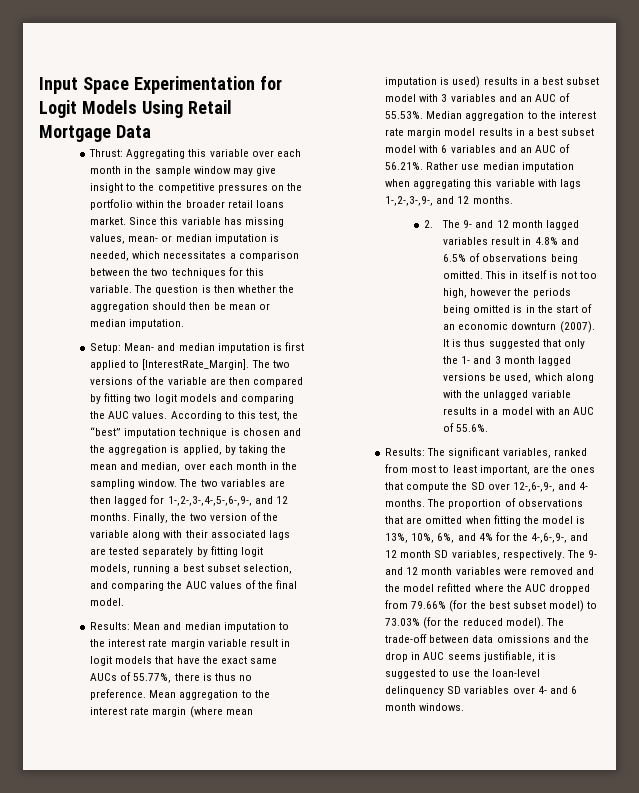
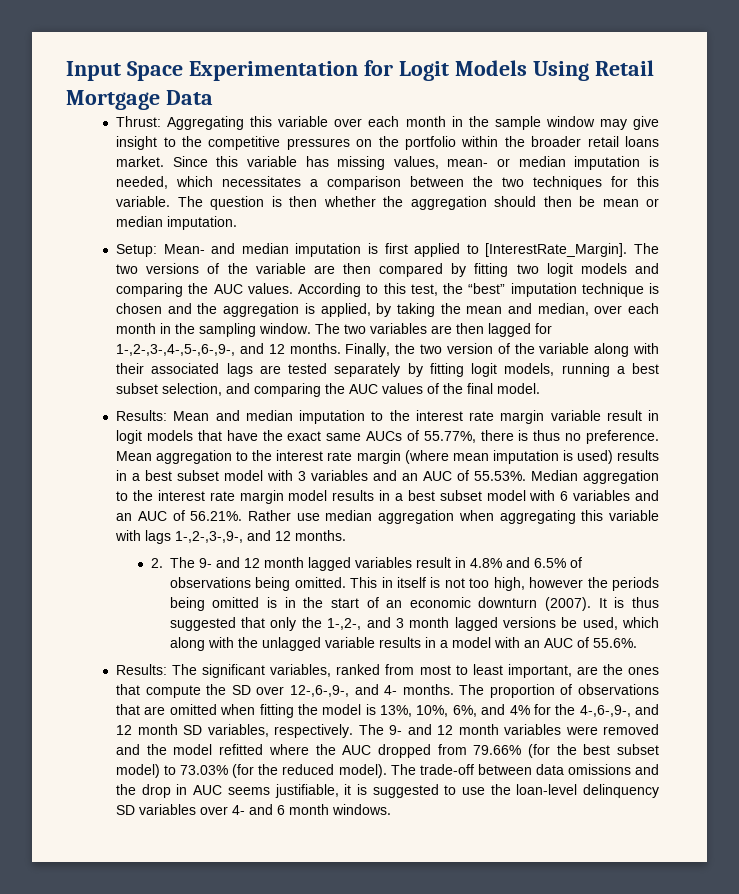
- Mean aggregation to the interest rate margin (where mean imputation is used) results in a best subset model with 3 variables and an AUC of 55.53%. Median aggregation to the interest rate margin model results in a best subset model with 6 variables and an AUC of 56.21%. Rather use median imputation when aggregating this variable with lags 1-,2-,3-,9-, and 12 months.
+ Mean aggregation to the interest rate margin (where mean imputation is used) results in a best subset model with 3 variables and an AUC of 55.53%. Median aggregation to the interest rate margin model results in a best subset model with 6 variables and an AUC of 56.21%. Rather use median aggregation when aggregating this variable with lags 1-,2-,3-,9-, and 12 months.
- It is thus suggested that only the 1- and 3 month lagged versions be used, which along with the unlagged variable results in a model with an AUC of 55.6%.
+ It is thus suggested that only the 1-,2-, and 3 month lagged versions be used, which along with the unlagged variable results in a model with an AUC of 55.6%.

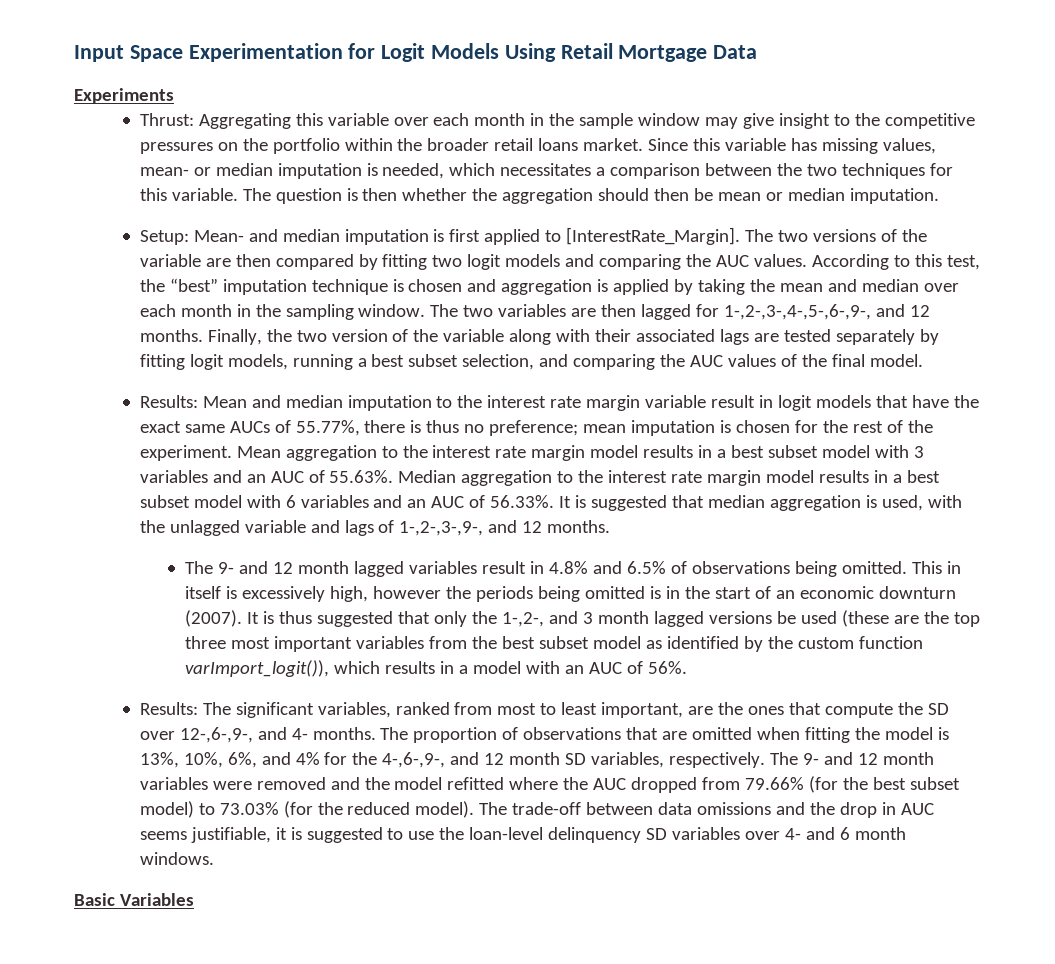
+ Experiments
- According to this test, the “best” imputation technique is chosen and the aggregation is applied, by taking the mean and median, over each month in the sampling window.
+ According to this test, the “best” imputation technique is chosen and aggregation is applied by taking the mean and median over each month in the sampling window.
- Results: Mean and median imputation to the interest rate margin variable result in logit models that have the exact same AUCs of 55.77%, there is thus no preference.
+ Results: Mean and median imputation to the interest rate margin variable result in logit models that have the exact same AUCs of 55.77%, there is thus no preference; mean imputation is chosen for the rest of the experiment.
- Mean aggregation to the interest rate margin (where mean imputation is used) results in a best subset model with 3 variables and an AUC of 55.53%. Median aggregation to the interest rate margin model results in a best subset model with 6 variables and an AUC of 56.21%. Rather use median aggregation when aggregating this variable with lags 1-,2-,3-,9-, and 12 months.
+ Mean aggregation to the interest rate margin model results in a best subset model with 3 variables and an AUC of 55.63%. Median aggregation to the interest rate margin model results in a best subset model with 6 variables and an AUC of 56.33%. It is suggested that median aggregation is used, with the unlagged variable and lags of 1-,2-,3-,9-, and 12 months.
- 2. The 9- and 12 month lagged variables result in 4.8% and 6.5% of observations being omitted.
+ The 9- and 12 month lagged variables result in 4.8% and 6.5% of observations being omitted.
- This in itself is not too high, however the periods being omitted is in the start of an economic downturn (2007).
+ This in itself is excessively high, however the periods being omitted is in the start of an economic downturn (2007).
- It is thus suggested that only the 1-,2-, and 3 month lagged versions be used, which along with the unlagged variable results in a model with an AUC of 55.6%.
+ It is thus suggested that only the 1-,2-, and 3 month lagged versions be used (these are the top three most important variables from the best subset model as identified by the custom function varImport_logit()), which results in a model with an AUC of 56%.
+ Basic Variables

